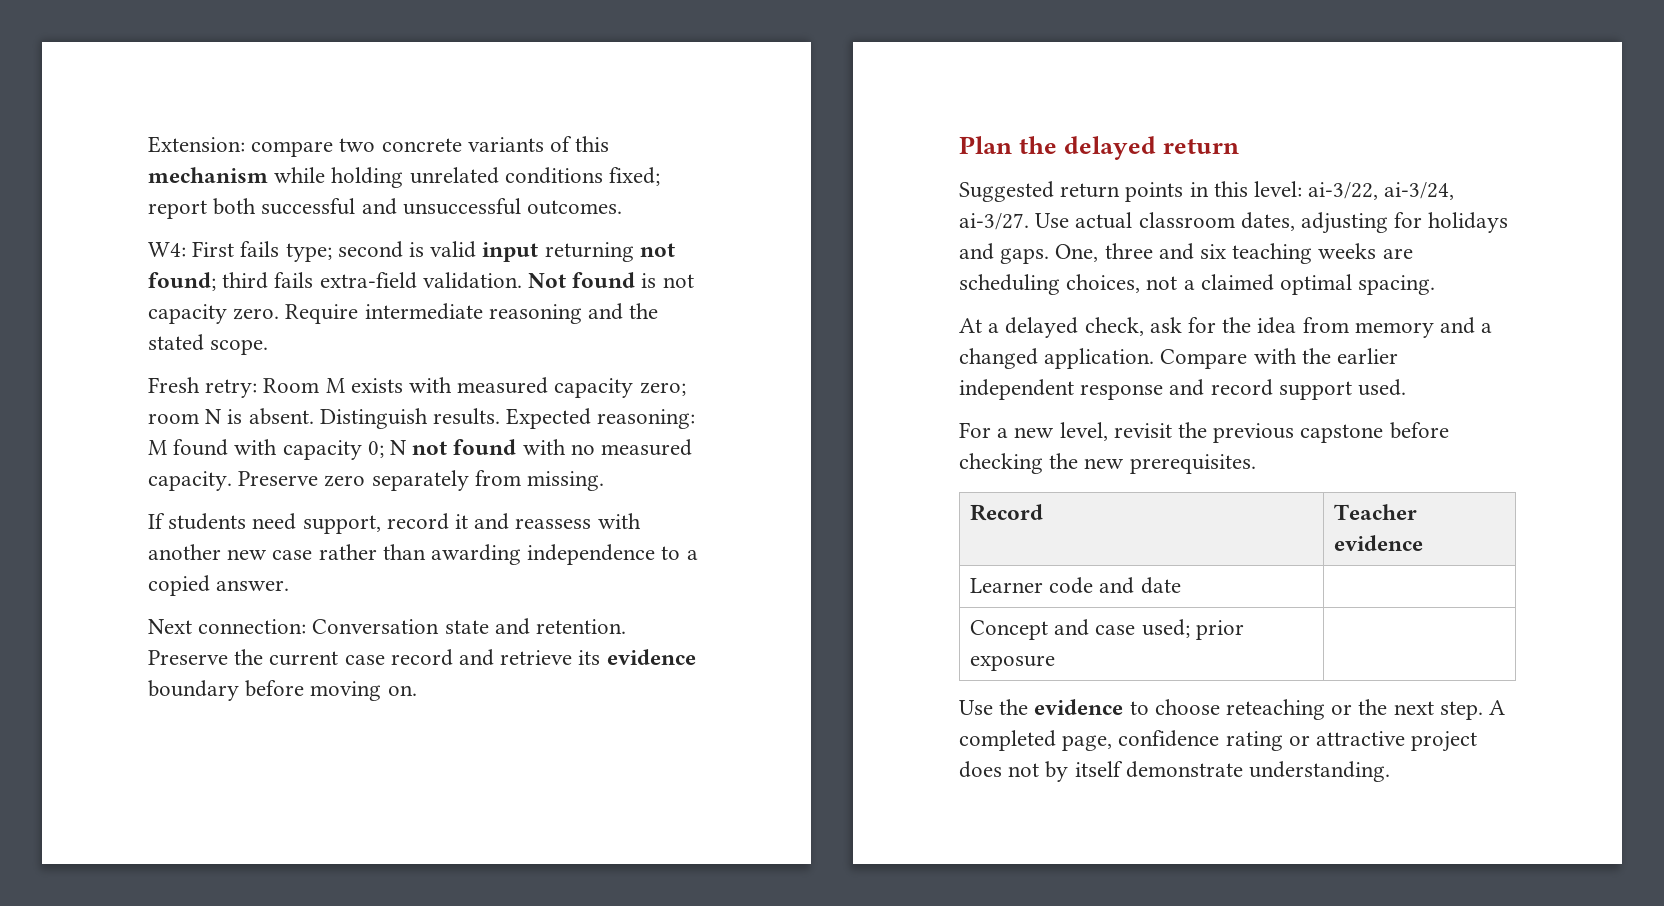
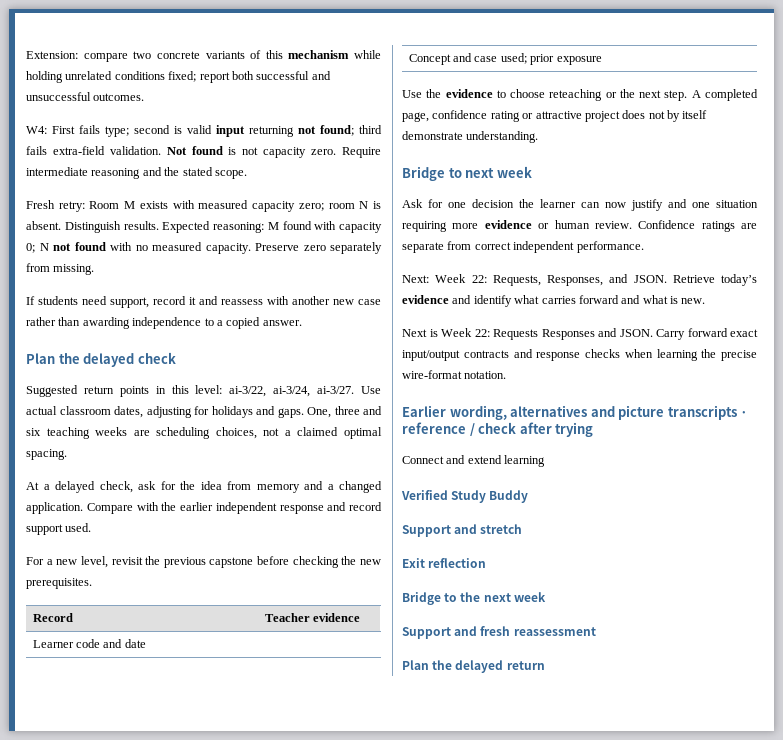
- Next connection: Conversation state and retention. Preserve the current case record and retrieve its evidence boundary before moving on.
- Plan the delayed return
+ Plan the delayed check
+ Bridge to next week
+ Ask for one decision the learner can now justify and one situation requiring more evidence or human review. Confidence ratings are separate from correct independent performance.
+ Next: Week 22: Requests, Responses, and JSON. Retrieve today’s evidence and identify what carries forward and what is new.
+ Next is Week 22: Requests Responses and JSON. Carry forward exact input/output contracts and response checks when learning the precise wire-format notation.
+ Earlier wording, alternatives and picture transcripts · reference / check after trying
+ Connect and extend learning
+ Verified Study Buddy
+ Support and stretch
+ Exit reflection
+ Bridge to the next week
+ Support and fresh reassessment
+ Plan the delayed return

